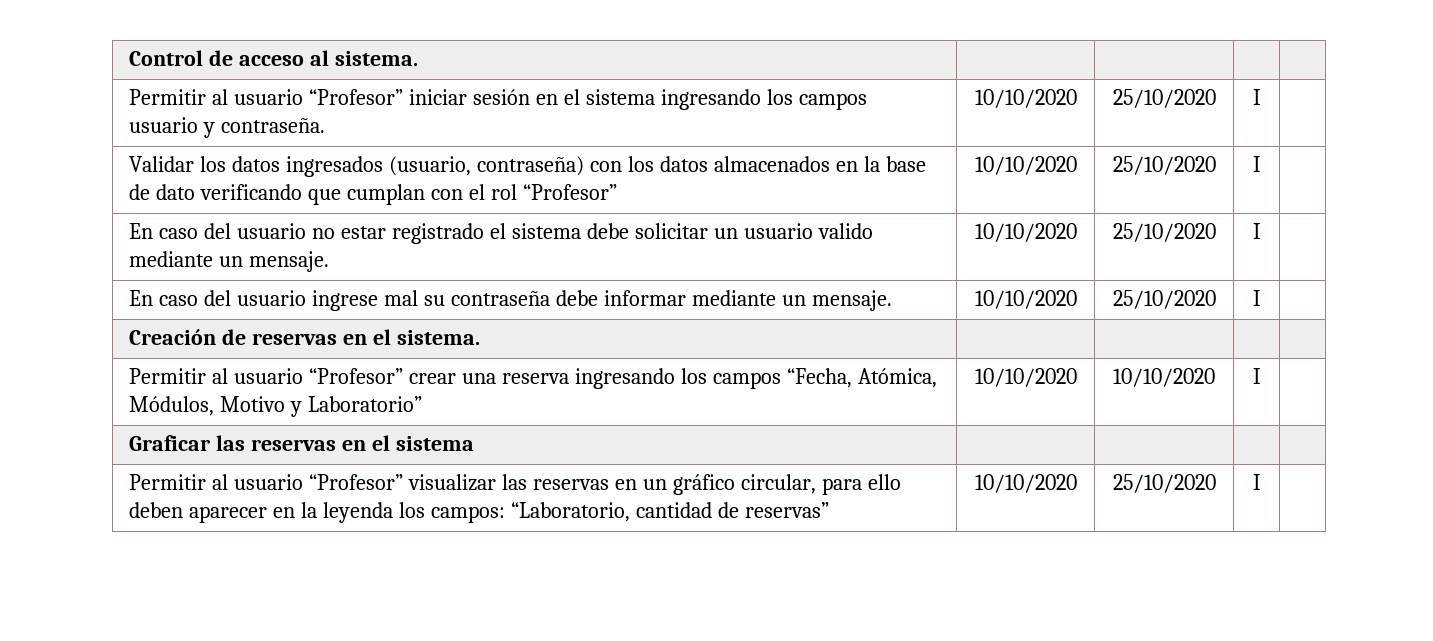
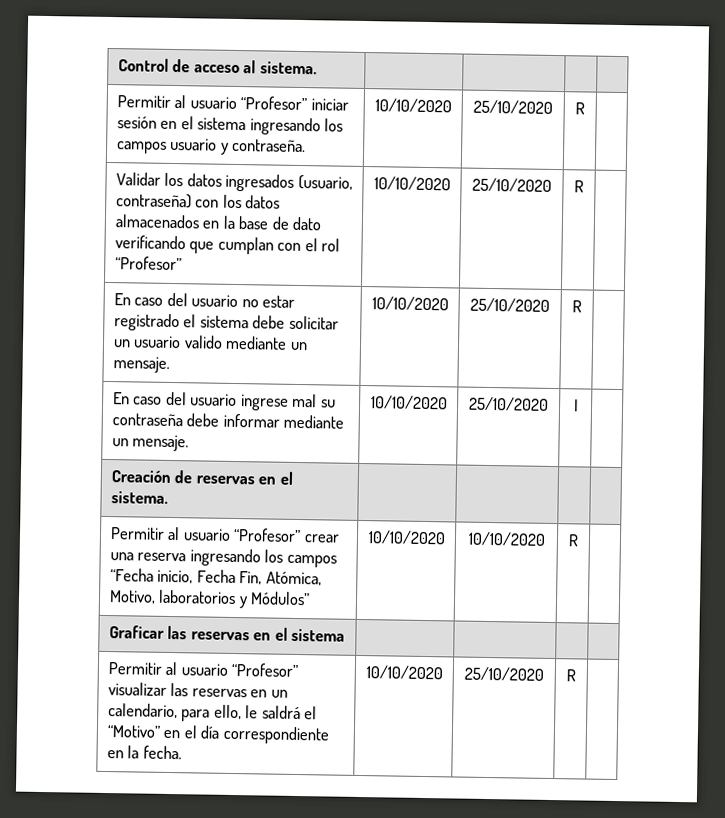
- Permitir al usuario “Profesor” iniciar sesión en el sistema ingresando los campos usuario y contraseña. | 10/10/2020 | 25/10/2020 | I |
+ Permitir al usuario “Profesor” iniciar sesión en el sistema ingresando los campos usuario y contraseña. | 10/10/2020 | 25/10/2020 | R |
- Validar los datos ingresados (usuario, contraseña) con los datos almacenados en la base de dato verificando que cumplan con el rol “Profesor” | 10/10/2020 | 25/10/2020 | I |
+ Validar los datos ingresados (usuario, contraseña) con los datos almacenados en la base de dato verificando que cumplan con el rol “Profesor” | 10/10/2020 | 25/10/2020 | R |
- En caso del usuario no estar registrado el sistema debe solicitar un usuario valido mediante un mensaje. | 10/10/2020 | 25/10/2020 | I |
+ En caso del usuario no estar registrado el sistema debe solicitar un usuario valido mediante un mensaje. | 10/10/2020 | 25/10/2020 | R |
- Permitir al usuario “Profesor” crear una reserva ingresando los campos “Fecha, Atómica, Módulos, Motivo y Laboratorio” | 10/10/2020 | 10/10/2020 | I |
+ Permitir al usuario “Profesor” crear una reserva ingresando los campos “Fecha inicio, Fecha Fin, Atómica, Motivo, laboratorios y Módulos” | 10/10/2020 | 10/10/2020 | R |
- Permitir al usuario “Profesor” visualizar las reservas en un gráfico circular, para ello deben aparecer en la leyenda los campos: “Laboratorio, cantidad de reservas” | 10/10/2020 | 25/10/2020 | I |
+ Permitir al usuario “Profesor” visualizar las reservas en un calendario, para ello, le saldrá el “Motivo” en el día correspondiente en la fecha. | 10/10/2020 | 25/10/2020 | R |

